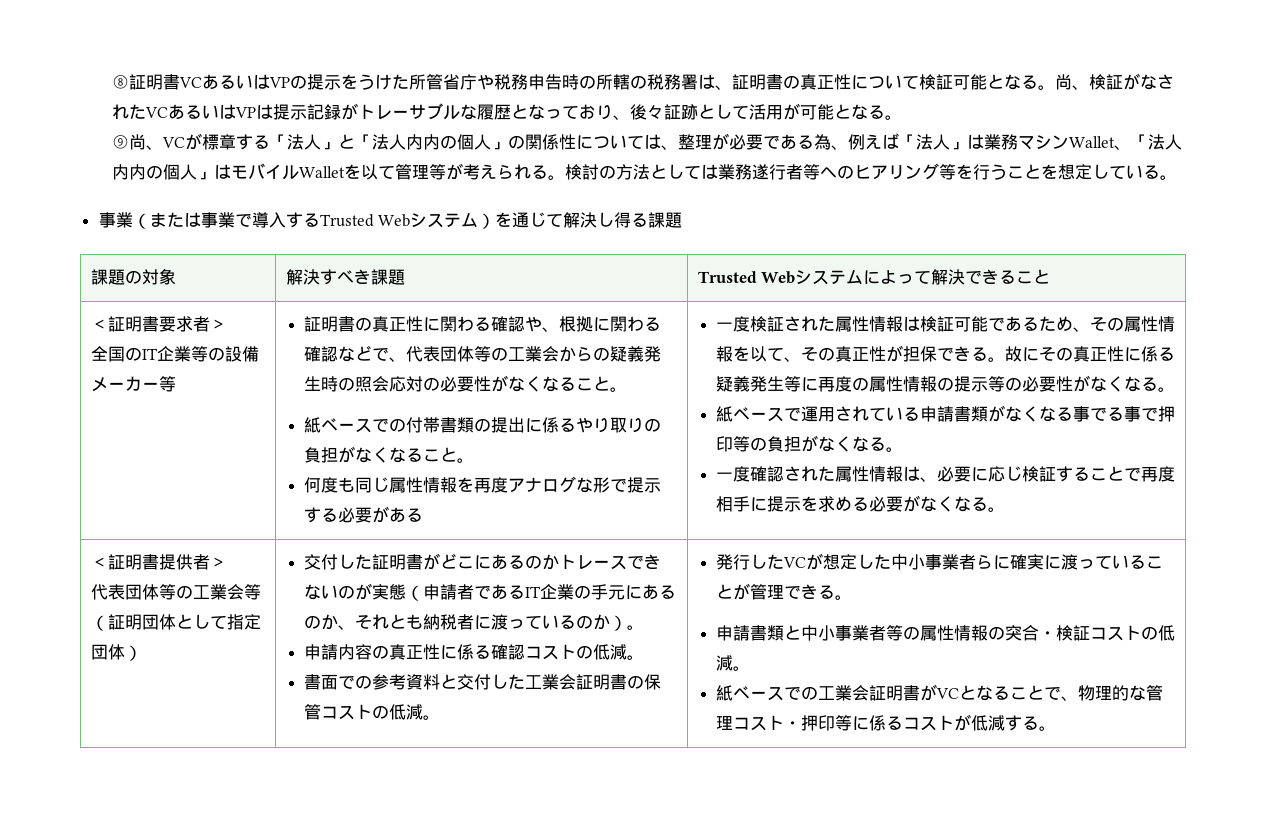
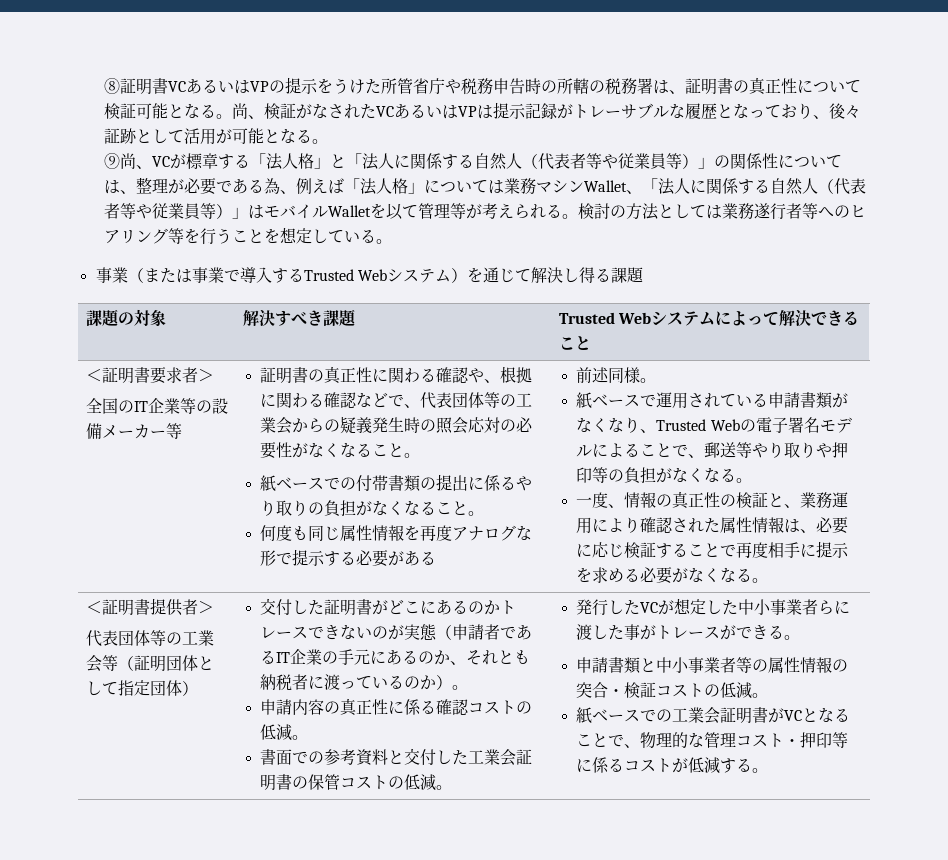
- ⑨尚、VCが標章する「法人」と「法人内内の個人」の関係性については、整理が必要である為、例えば「法人」は業務マシンWallet、「法人内内の個人」はモバイルWalletを以て管理等が考えられる。
+ ⑨尚、VCが標章する「法人格」と「法人に関係する自然人（代表者等や従業員等）」の関係性については、整理が必要である為、例えば「法人格」については業務マシンWallet、「法人に関係する自然人（代表者等や従業員等）」はモバイルWalletを以て管理等が考えられる。
- 一度検証された属性情報は検証可能であるため、その属性情報を以て、その真正性が担保できる。故にその真正性に係る疑義発生等に再度の属性情報の提示等の必要性がなくなる。
+ 前述同様。
- 紙ベースで運用されている申請書類がなくなる事でる事で押印等の負担がなくなる。
+ 紙ベースで運用されている申請書類がなくなり、Trusted Webの電子署名モデルによることで、郵送等やり取りや押印等の負担がなくなる。
- 一度確認された属性情報は、必要に応じ検証することで再度相手に提示を求める必要がなくなる。
+ 一度、情報の真正性の検証と、業務運用により確認された属性情報は、必要に応じ検証することで再度相手に提示を求める必要がなくなる。
- 発行したVCが想定した中小事業者らに確実に渡っていることが管理できる。
+ 発行したVCが想定した中小事業者らに渡した事がトレースができる。

